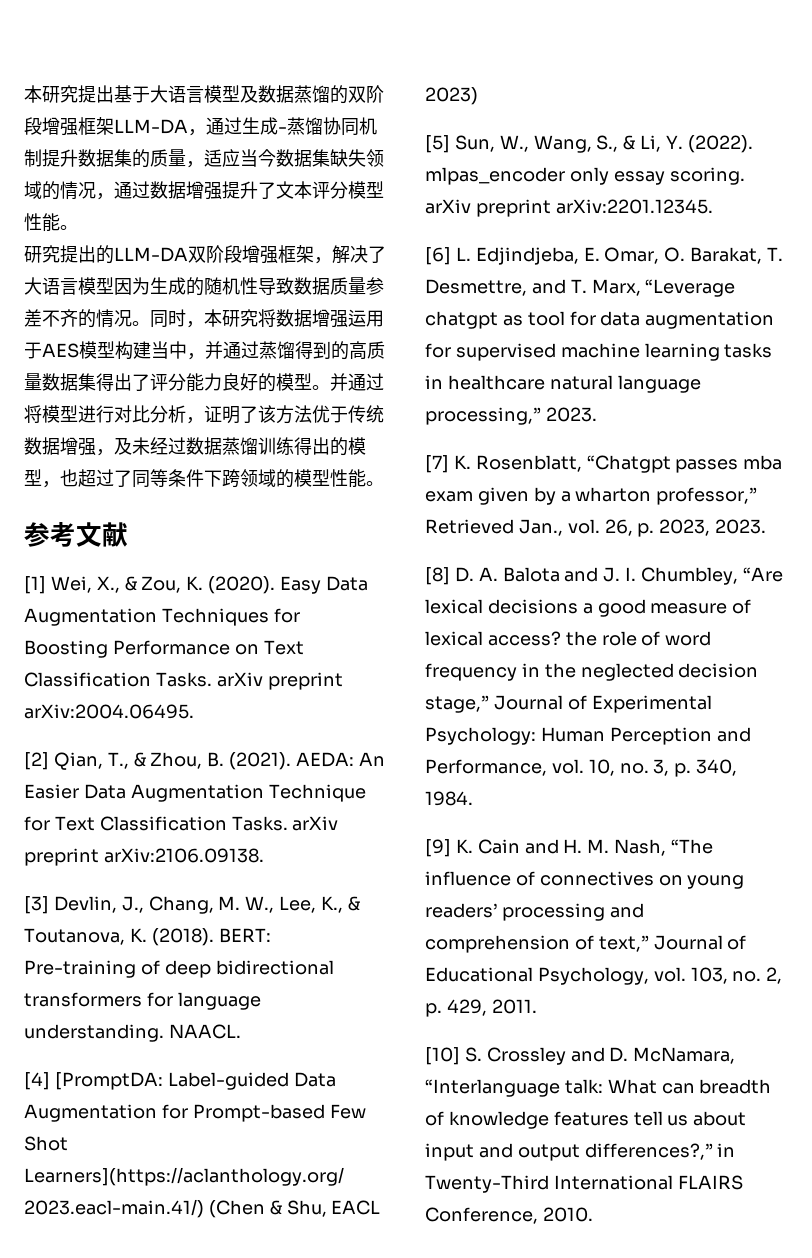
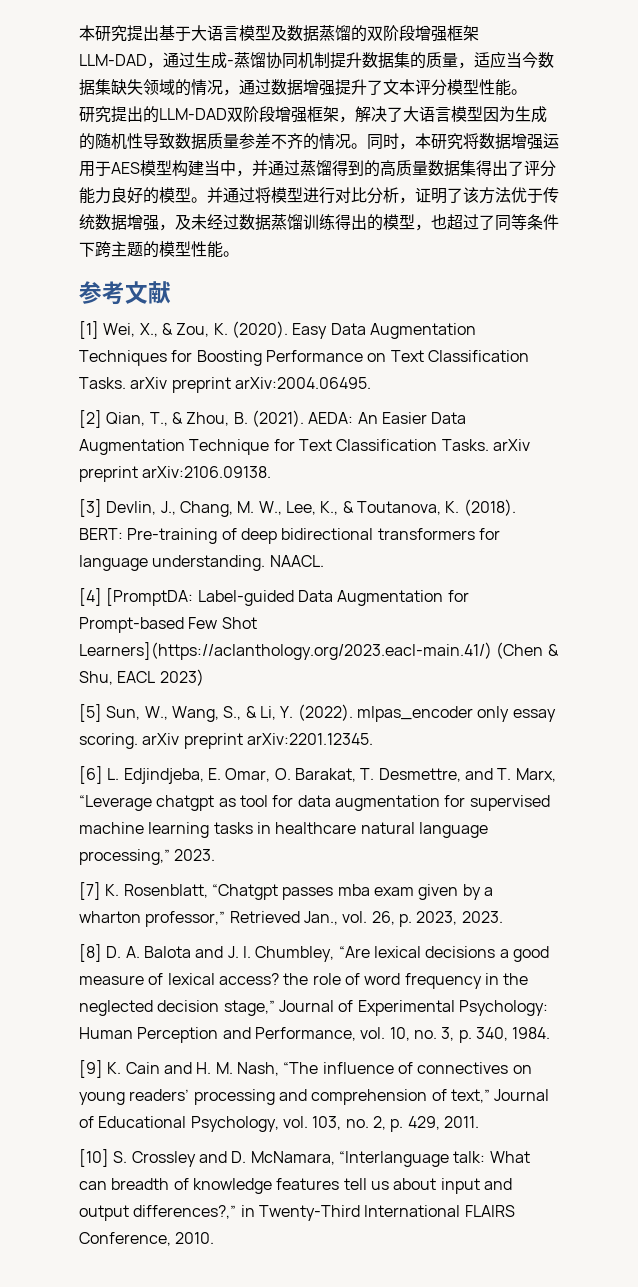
- 本研究提出基于大语言模型及数据蒸馏的双阶段增强框架LLM-DA，通过生成-蒸馏协同机制提升数据集的质量，适应当今数据集缺失领域的情况，通过数据增强提升了文本评分模型性能。
+ 本研究提出基于大语言模型及数据蒸馏的双阶段增强框架LLM-DAD，通过生成-蒸馏协同机制提升数据集的质量，适应当今数据集缺失领域的情况，通过数据增强提升了文本评分模型性能。
- 研究提出的LLM-DA双阶段增强框架，解决了大语言模型因为生成的随机性导致数据质量参差不齐的情况。
+ 研究提出的LLM-DAD双阶段增强框架，解决了大语言模型因为生成的随机性导致数据质量参差不齐的情况。
- 并通过将模型进行对比分析，证明了该方法优于传统数据增强，及未经过数据蒸馏训练得出的模型，也超过了同等条件下跨领域的模型性能。
+ 并通过将模型进行对比分析，证明了该方法优于传统数据增强，及未经过数据蒸馏训练得出的模型，也超过了同等条件下跨主题的模型性能。

